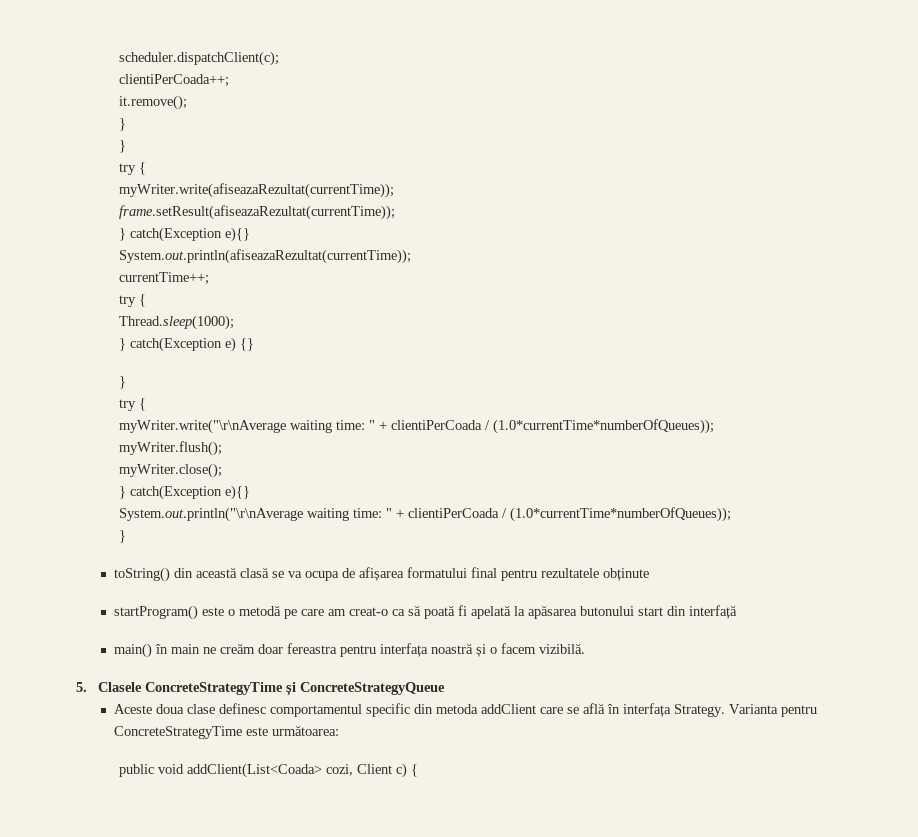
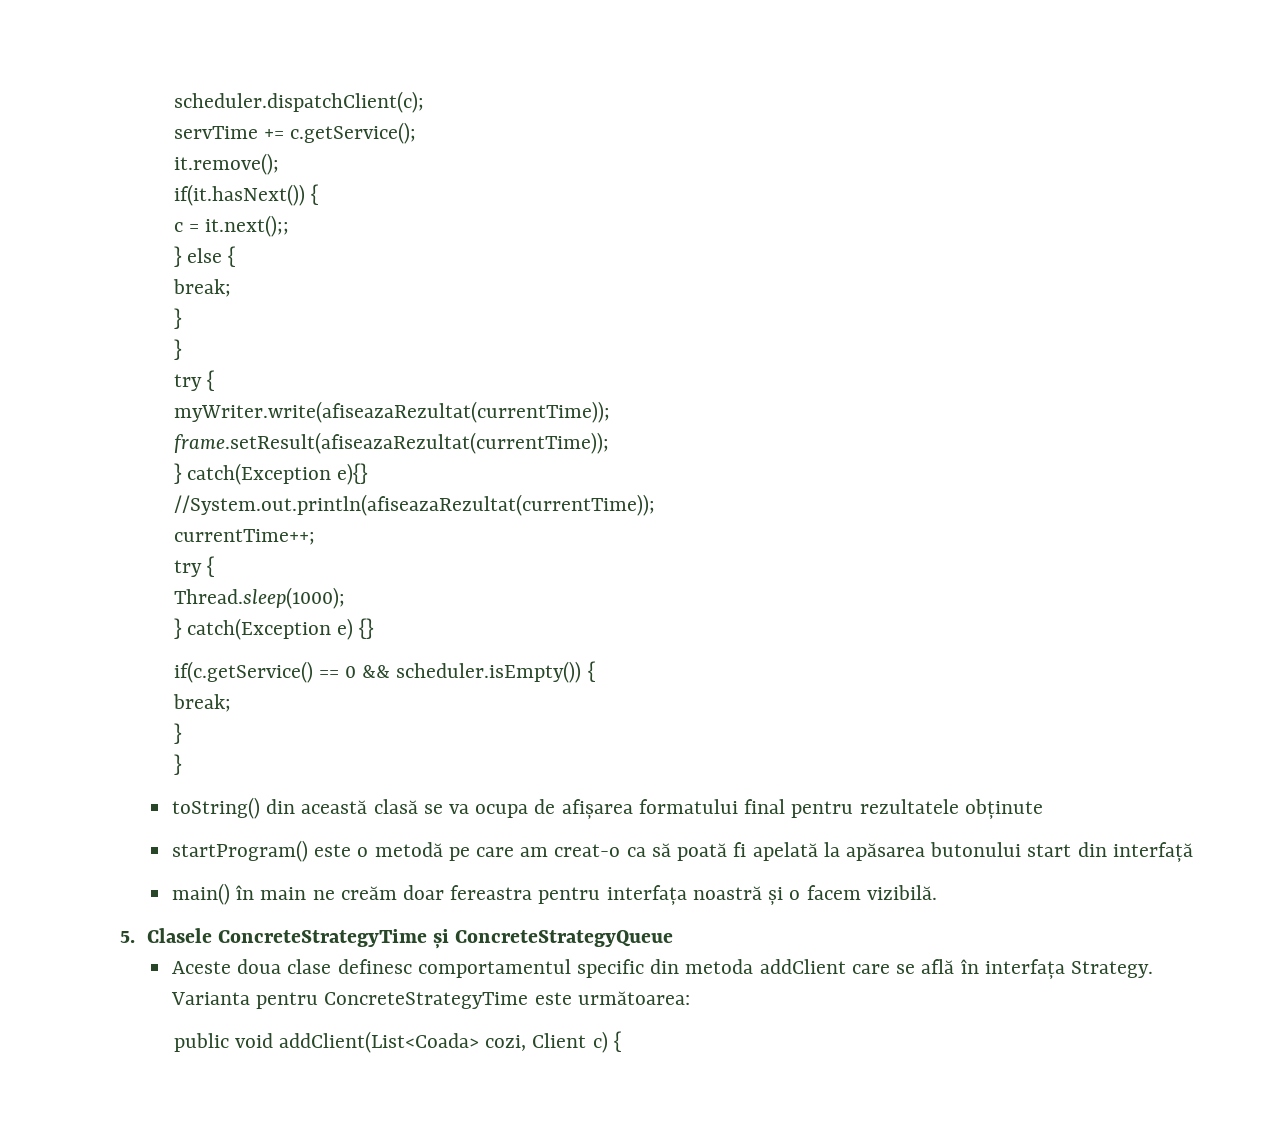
- clientiPerCoada++;
+ servTime += c.getService();
  it.remove();
+ if(it.hasNext()) {
+ c = it.next();;
+ } else {
+ break;
- System.out.println(afiseazaRezultat(currentTime));
+ //System.out.println(afiseazaRezultat(currentTime));
  } catch(Exception e) {}
+ if(c.getService() == 0 && scheduler.isEmpty()) {
+ break;
  }
- try {
- myWriter.write("\r\nAverage waiting time: " + clientiPerCoada / (1.0*currentTime*numberOfQueues));
- myWriter.flush();
- myWriter.close();
- } catch(Exception e){}
- System.out.println("\r\nAverage waiting time: " + clientiPerCoada / (1.0*currentTime*numberOfQueues));

